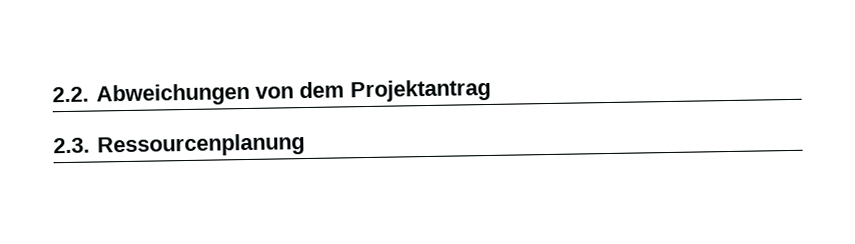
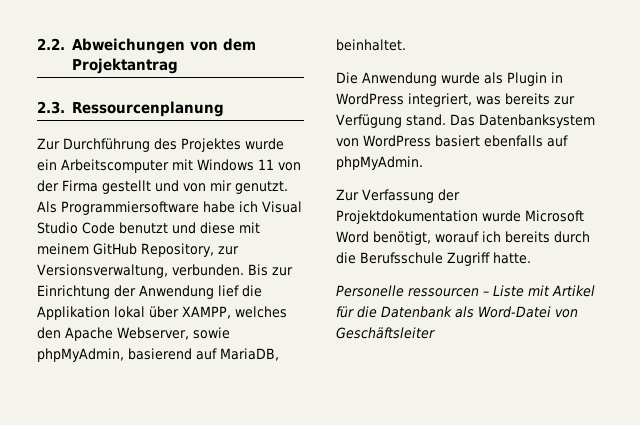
+ Zur Durchführung des Projektes wurde ein Arbeitscomputer mit Windows 11 von der Firma gestellt und von mir genutzt. Als Programmiersoftware habe ich Visual Studio Code benutzt und diese mit meinem GitHub Repository, zur Versionsverwaltung, verbunden. Bis zur Einrichtung der Anwendung lief die Applikation lokal über XAMPP, welches den Apache Webserver, sowie phpMyAdmin, basierend auf MariaDB, beinhaltet.
+ Die Anwendung wurde als Plugin in WordPress integriert, was bereits zur Verfügung stand. Das Datenbanksystem von WordPress basiert ebenfalls auf phpMyAdmin.
+ Zur Verfassung der Projektdokumentation wurde Microsoft Word benötigt, worauf ich bereits durch die Berufsschule Zugriff hatte.
+ Personelle ressourcen – Liste mit Artikel für die Datenbank als Word-Datei von Geschäftsleiter

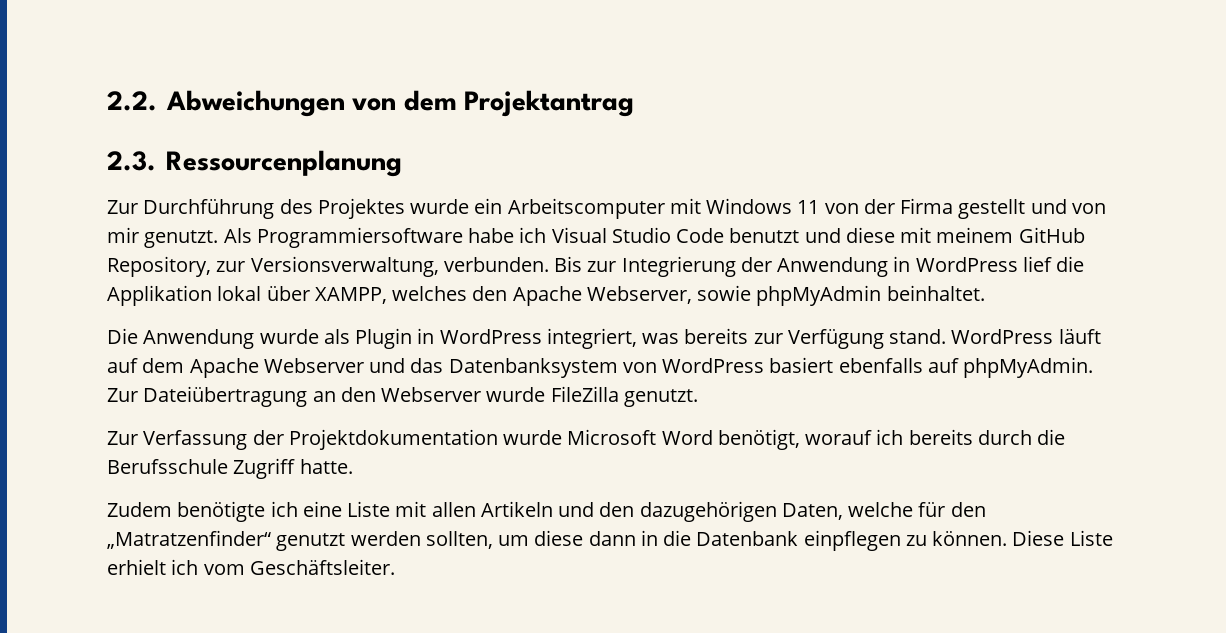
- Bis zur Einrichtung der Anwendung lief die Applikation lokal über XAMPP, welches den Apache Webserver, sowie phpMyAdmin, basierend auf MariaDB, beinhaltet.
+ Bis zur Integrierung der Anwendung in WordPress lief die Applikation lokal über XAMPP, welches den Apache Webserver, sowie phpMyAdmin beinhaltet.
- Das Datenbanksystem von WordPress basiert ebenfalls auf phpMyAdmin.
+ WordPress läuft auf dem Apache Webserver und das Datenbanksystem von WordPress basiert ebenfalls auf phpMyAdmin. Zur Dateiübertragung an den Webserver wurde FileZilla genutzt.
- Personelle ressourcen – Liste mit Artikel für die Datenbank als Word-Datei von Geschäftsleiter
+ Zudem benötigte ich eine Liste mit allen Artikeln und den dazugehörigen Daten, welche für den „Matratzenfinder“ genutzt werden sollten, um diese dann in die Datenbank einpflegen zu können. Diese Liste erhielt ich vom Geschäftsleiter.

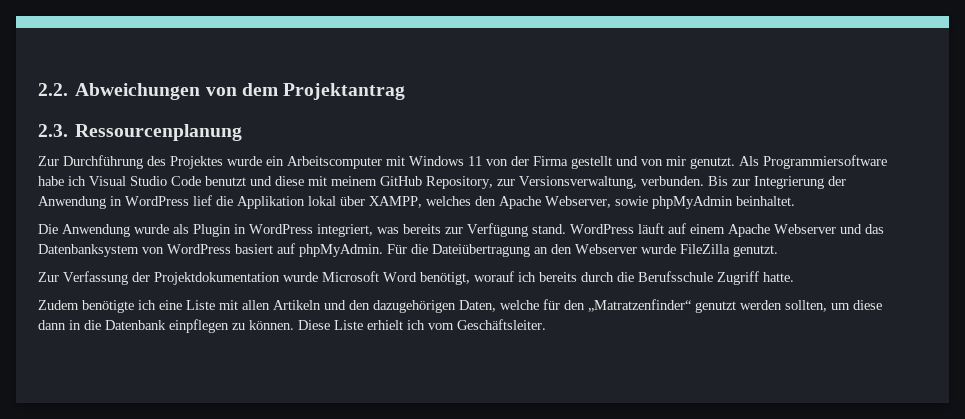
- WordPress läuft auf dem Apache Webserver und das Datenbanksystem von WordPress basiert ebenfalls auf phpMyAdmin.
+ WordPress läuft auf einem Apache Webserver und das Datenbanksystem von WordPress basiert auf phpMyAdmin.
- Zur Dateiübertragung an den Webserver wurde FileZilla genutzt.
+ Für die Dateiübertragung an den Webserver wurde FileZilla genutzt.

